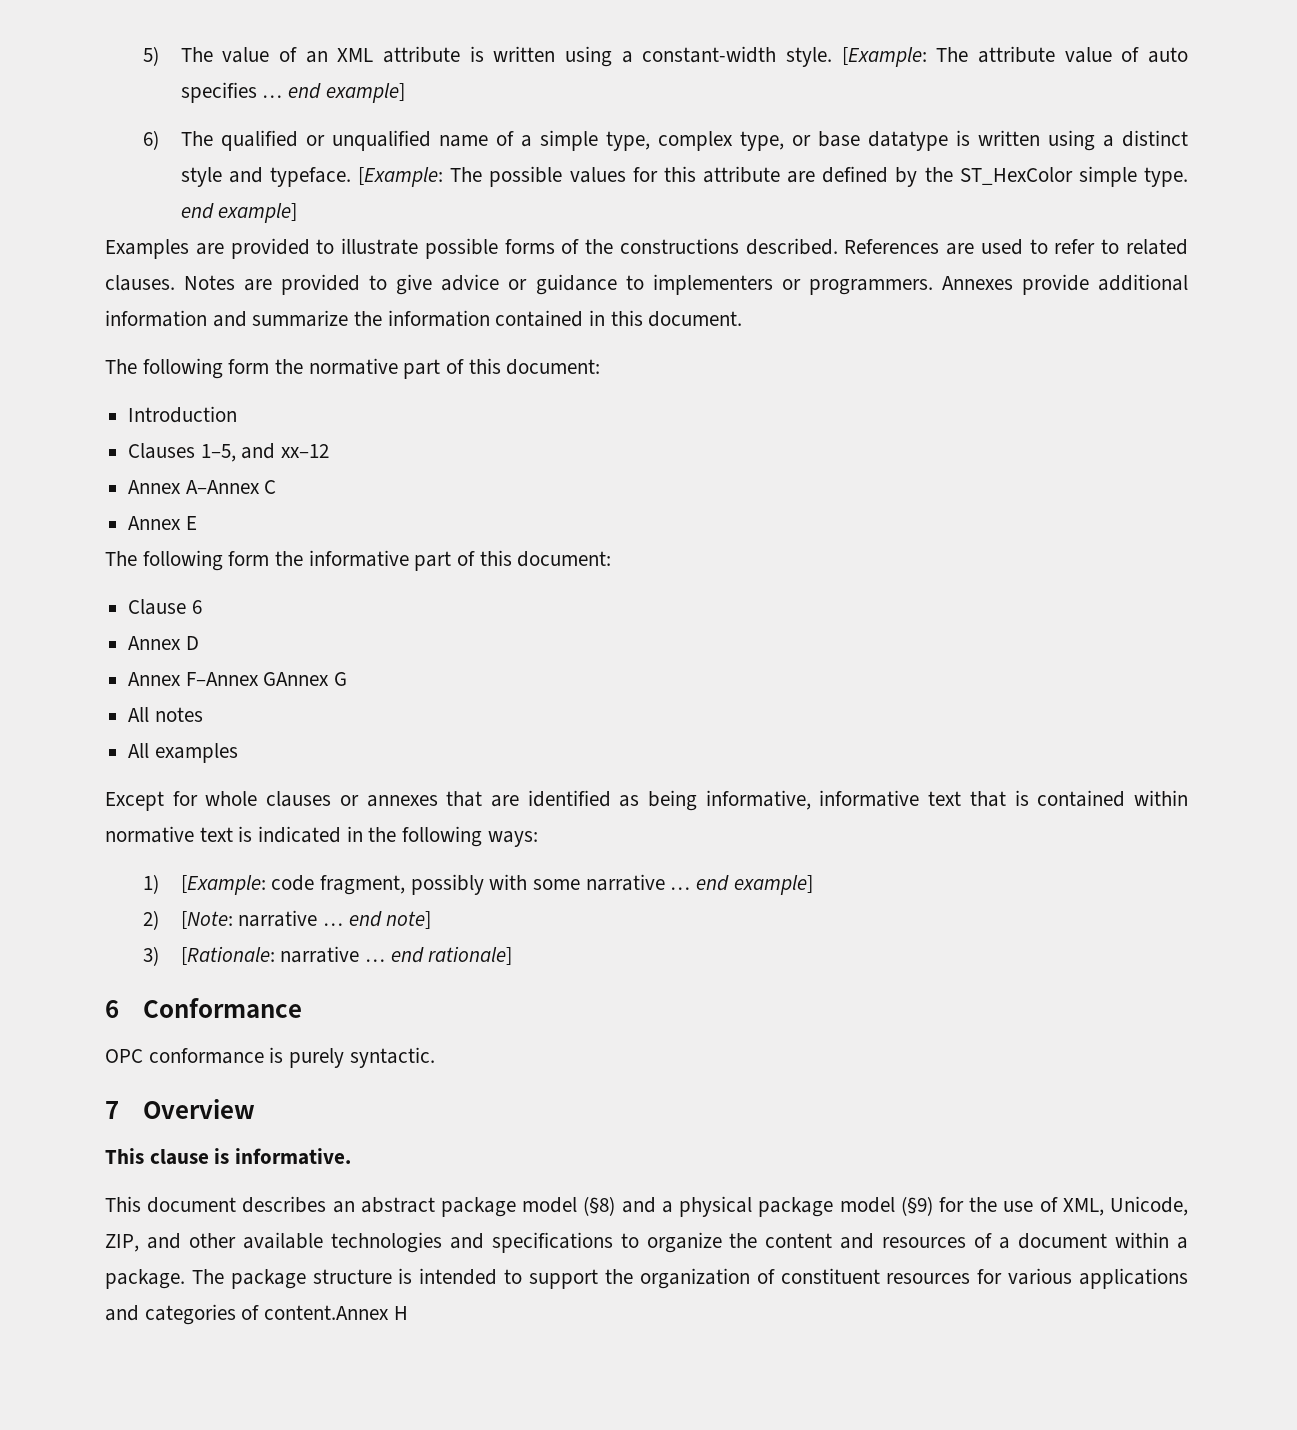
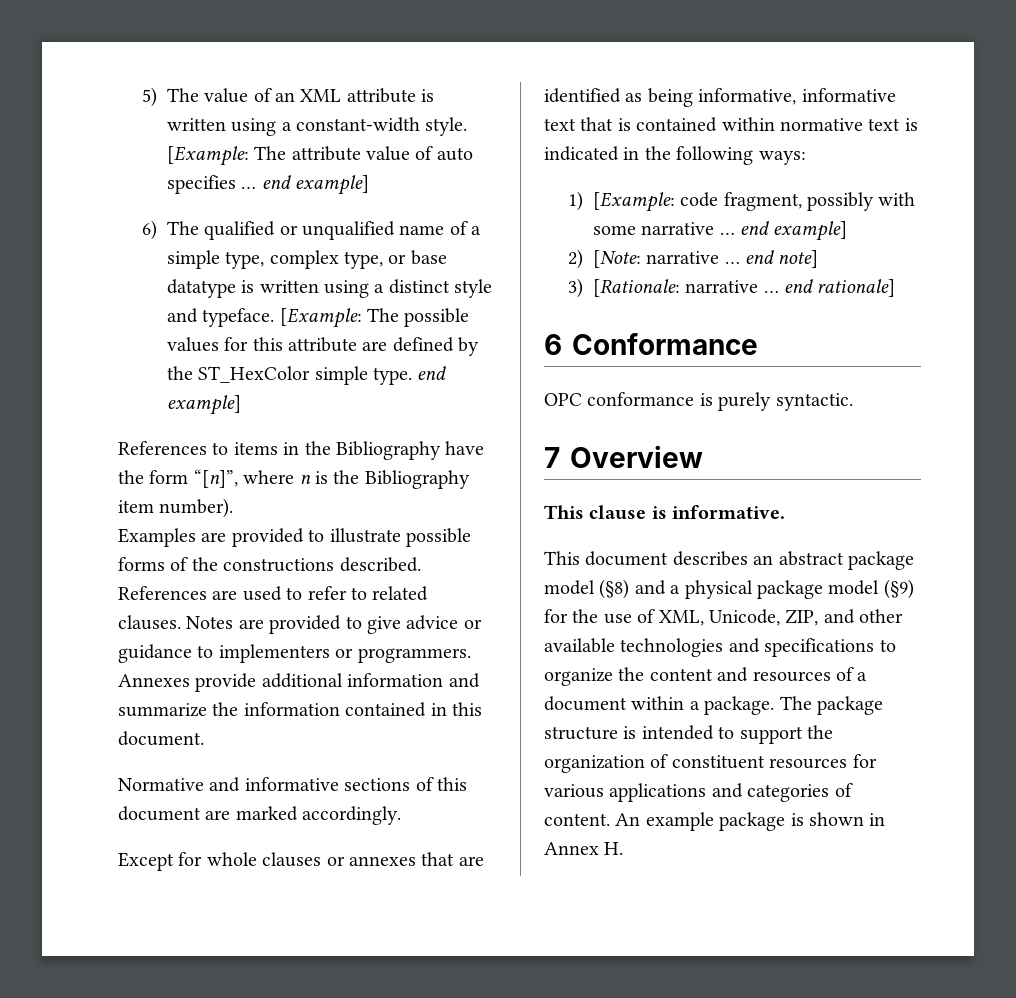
+ References to items in the Bibliography have the form “[n]”, where n is the Bibliography item number).
- The following form the normative part of this document:
- Introduction
- Clauses 1–5, and xx–12
- Annex A–Annex C
- Annex E
- The following form the informative part of this document:
- Clause 6
- Annex D
- Annex F–Annex GAnnex G
- All notes
- All examples
+ Normative and informative sections of this document are marked accordingly.
- The package structure is intended to support the organization of constituent resources for various applications and categories of content.Annex H
+ The package structure is intended to support the organization of constituent resources for various applications and categories of content. An example package is shown in Annex H.

